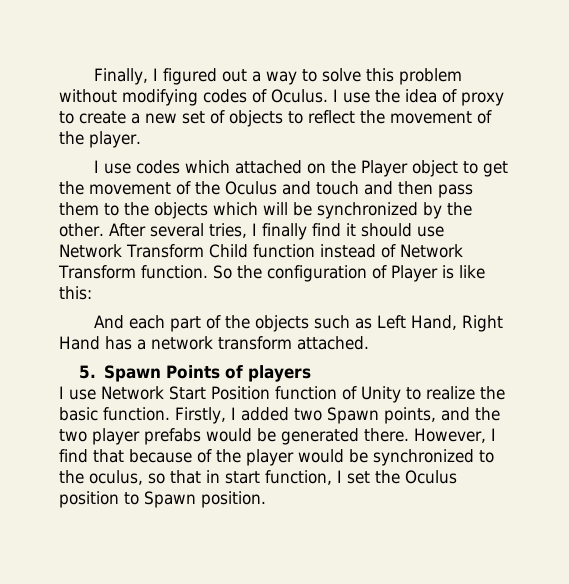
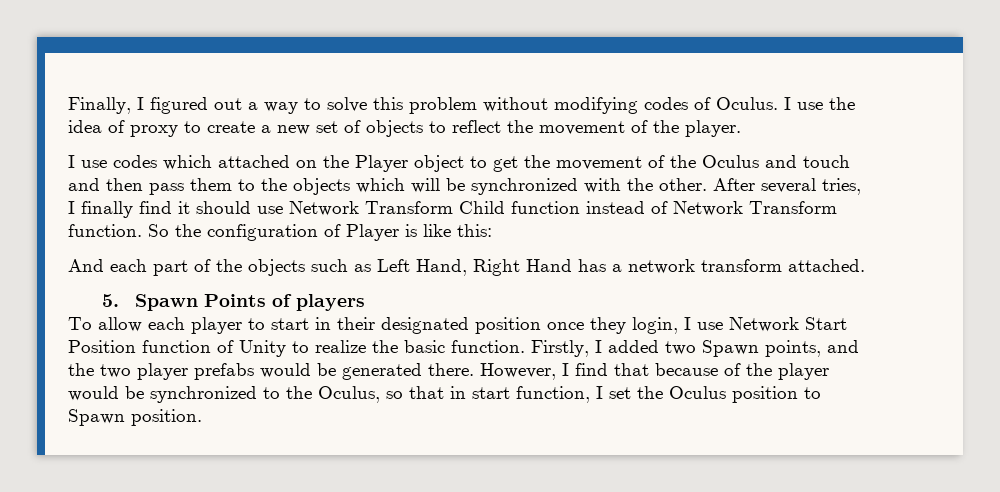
- I use codes which attached on the Player object to get the movement of the Oculus and touch and then pass them to the objects which will be synchronized by the other.
+ I use codes which attached on the Player object to get the movement of the Oculus and touch and then pass them to the objects which will be synchronized with the other.
- I use Network Start Position function of Unity to realize the basic function.
+ To allow each player to start in their designated position once they login, I use Network Start Position function of Unity to realize the basic function.
- However, I find that because of the player would be synchronized to the oculus, so that in start function, I set the Oculus position to Spawn position.
+ However, I find that because of the player would be synchronized to the Oculus, so that in start function, I set the Oculus position to Spawn position.

